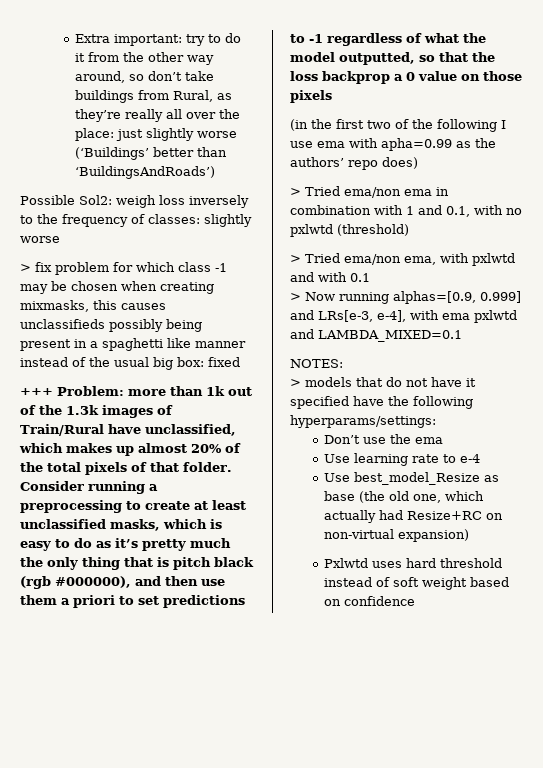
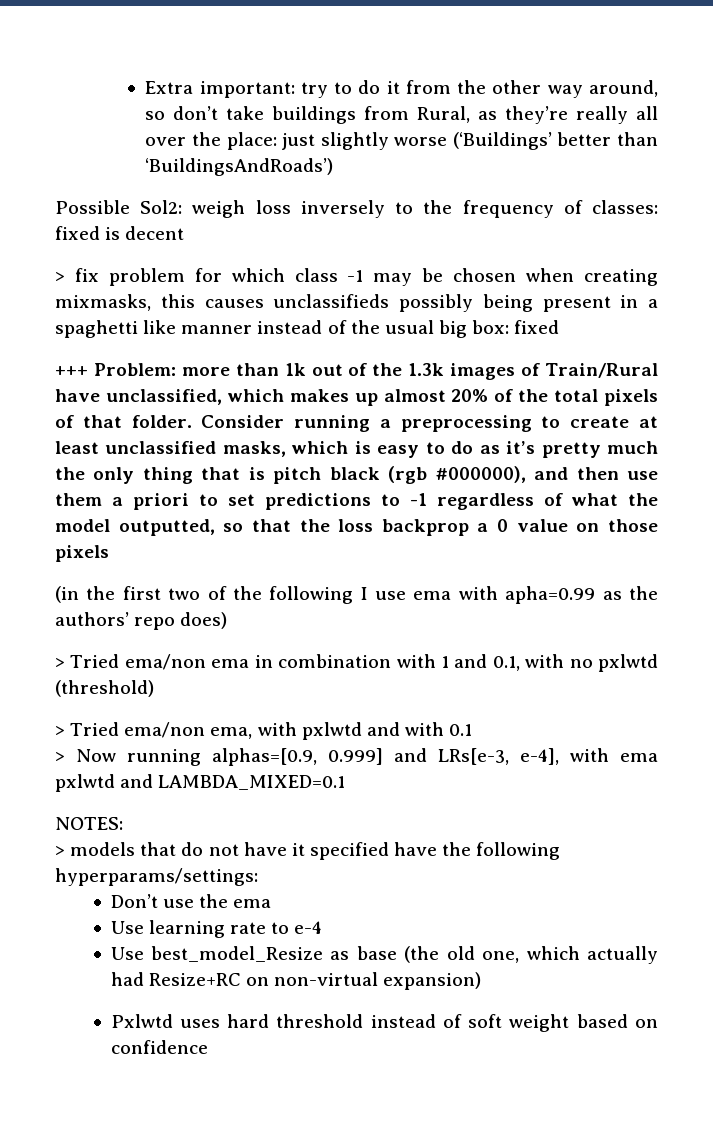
- Possible Sol2: weigh loss inversely to the frequency of classes: slightly worse
+ Possible Sol2: weigh loss inversely to the frequency of classes: fixed is decent

